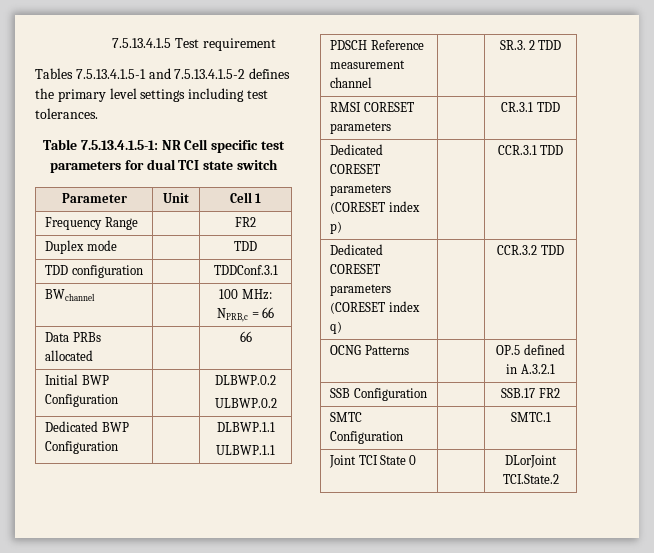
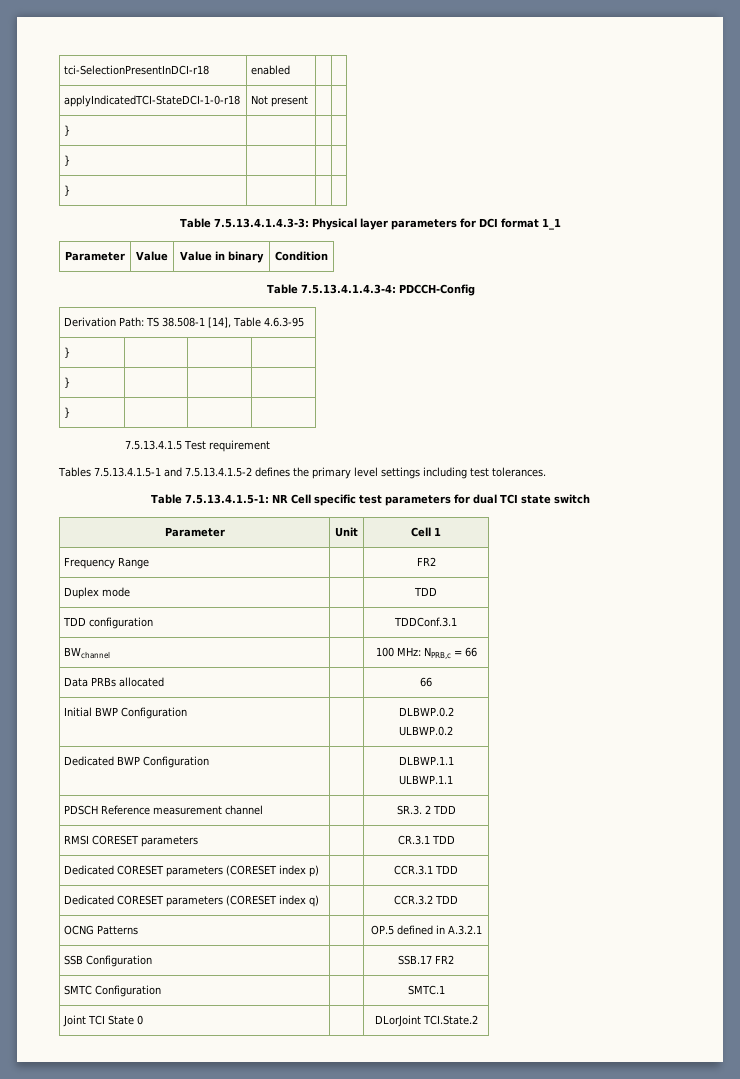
+ tci-SelectionPresentInDCI-r18 | enabled | |
+ applyIndicatedTCI-StateDCI-1-0-r18 | Not present | |
+ } | | |
+ } | | |
+ } | | |
+ Table 7.5.13.4.1.4.3-3: Physical layer parameters for DCI format 1_1
+ Parameter | Value | Value in binary | Condition
+ Table 7.5.13.4.1.4.3-4: PDCCH-Config
+ Derivation Path: TS 38.508-1 [14], Table 4.6.3-95
+ } | | |
+ } | | |
+ } | | |

